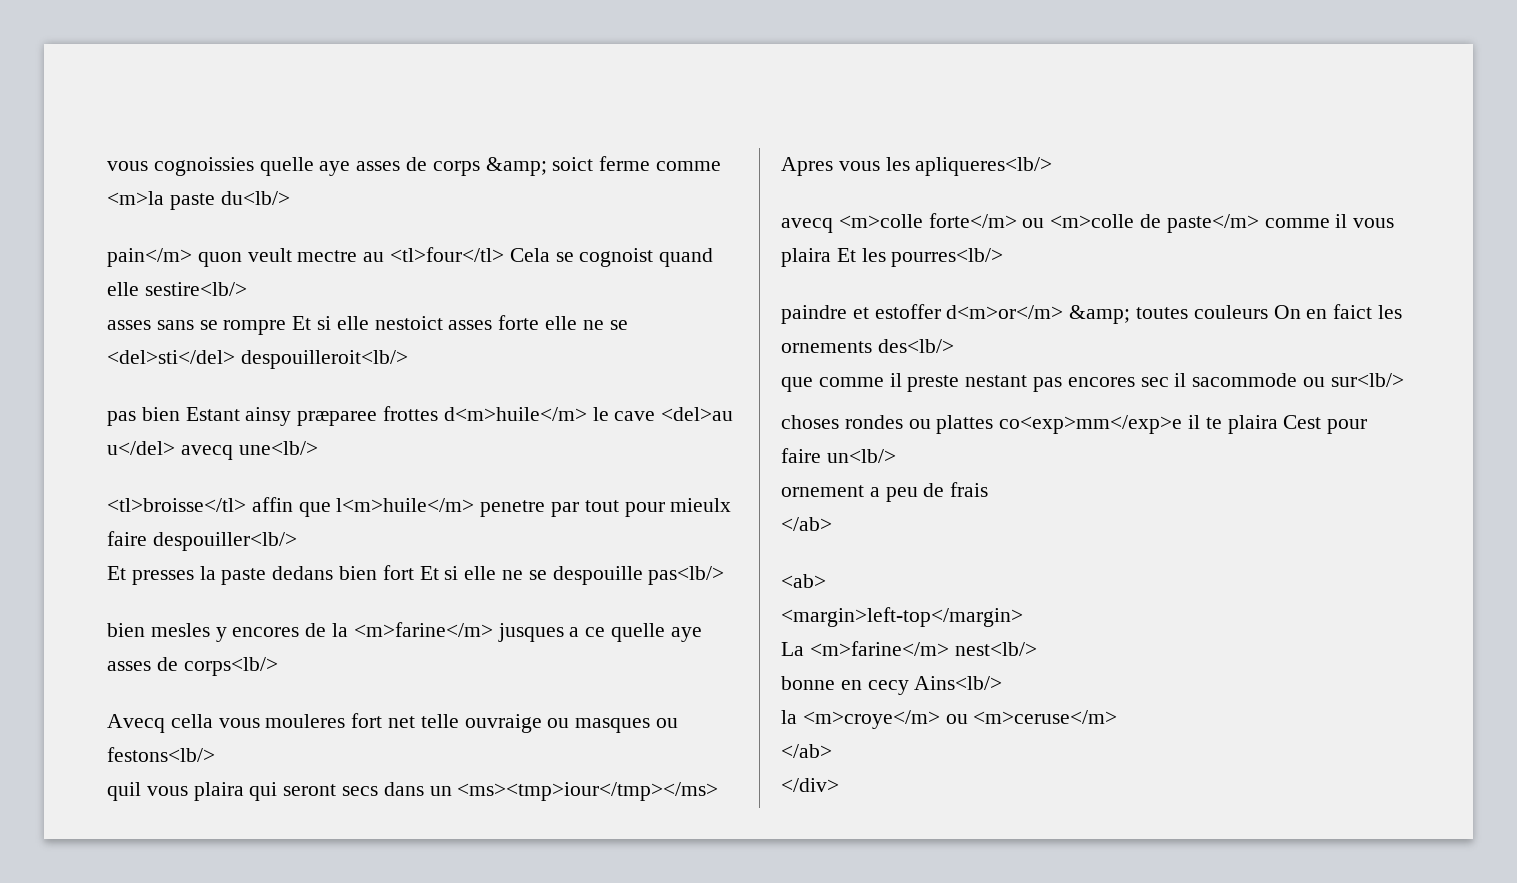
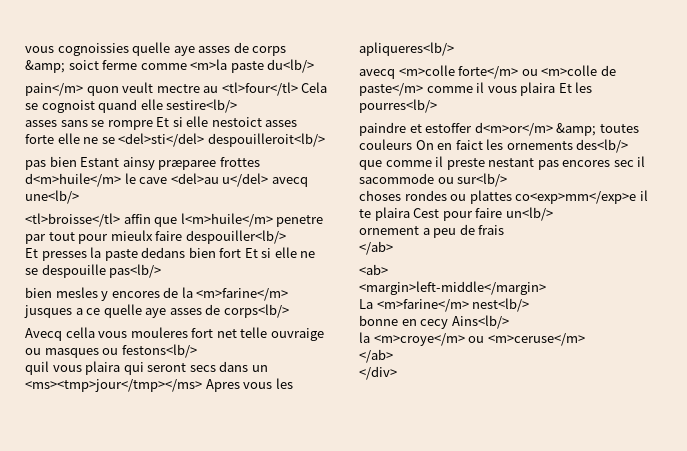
- quil vous plaira qui seront secs dans un <ms><tmp>iour</tmp></ms> Apres vous les apliqueres<lb/>
+ quil vous plaira qui seront secs dans un <ms><tmp>jour</tmp></ms> Apres vous les apliqueres<lb/>
- <margin>left-top</margin>
+ <margin>left-middle</margin>

